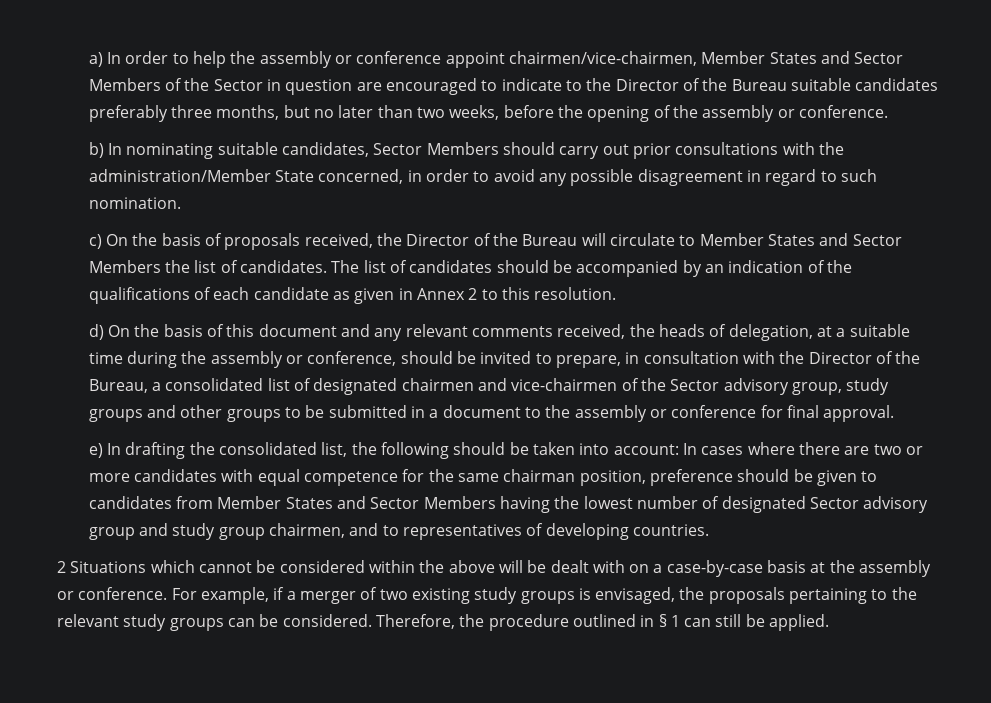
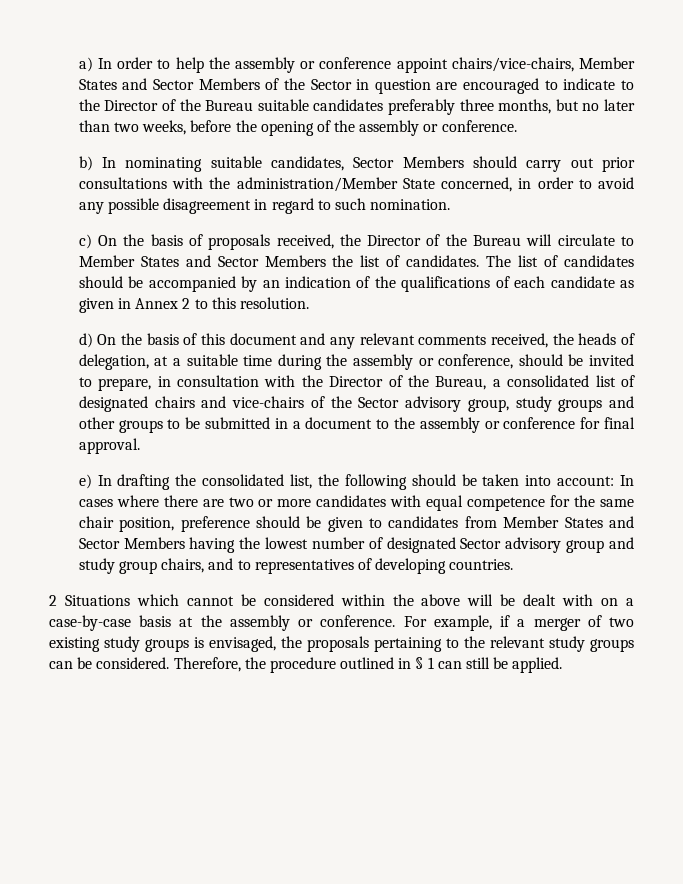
- a) In order to help the assembly or conference appoint chairmen/vice-chairmen, Member States and Sector Members of the Sector in question are encouraged to indicate to the Director of the Bureau suitable candidates preferably three months, but no later than two weeks, before the opening of the assembly or conference.
+ a) In order to help the assembly or conference appoint chairs/vice-chairs, Member States and Sector Members of the Sector in question are encouraged to indicate to the Director of the Bureau suitable candidates preferably three months, but no later than two weeks, before the opening of the assembly or conference.
- d) On the basis of this document and any relevant comments received, the heads of delegation, at a suitable time during the assembly or conference, should be invited to prepare, in consultation with the Director of the Bureau, a consolidated list of designated chairmen and vice-chairmen of the Sector advisory group, study groups and other groups to be submitted in a document to the assembly or conference for final approval.
+ d) On the basis of this document and any relevant comments received, the heads of delegation, at a suitable time during the assembly or conference, should be invited to prepare, in consultation with the Director of the Bureau, a consolidated list of designated chairs and vice-chairs of the Sector advisory group, study groups and other groups to be submitted in a document to the assembly or conference for final approval.
- e) In drafting the consolidated list, the following should be taken into account: In cases where there are two or more candidates with equal competence for the same chairman position, preference should be given to candidates from Member States and Sector Members having the lowest number of designated Sector advisory group and study group chairmen, and to representatives of developing countries.
+ e) In drafting the consolidated list, the following should be taken into account: In cases where there are two or more candidates with equal competence for the same chair position, preference should be given to candidates from Member States and Sector Members having the lowest number of designated Sector advisory group and study group chairs, and to representatives of developing countries.

